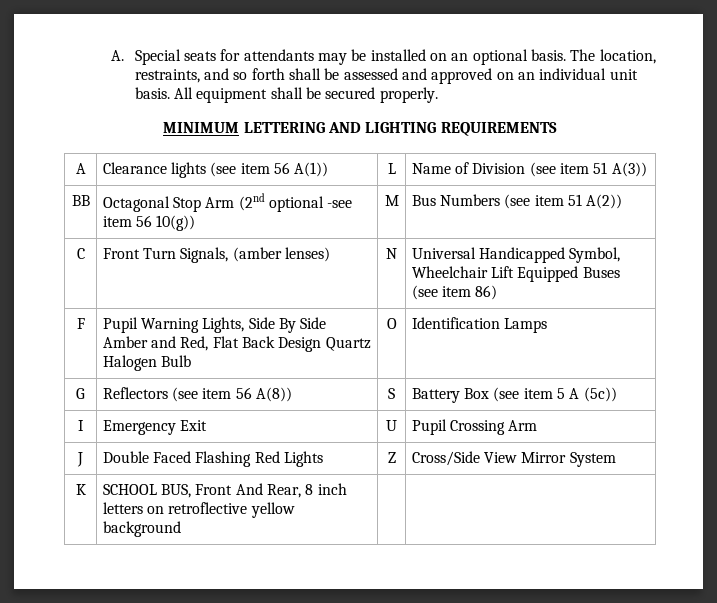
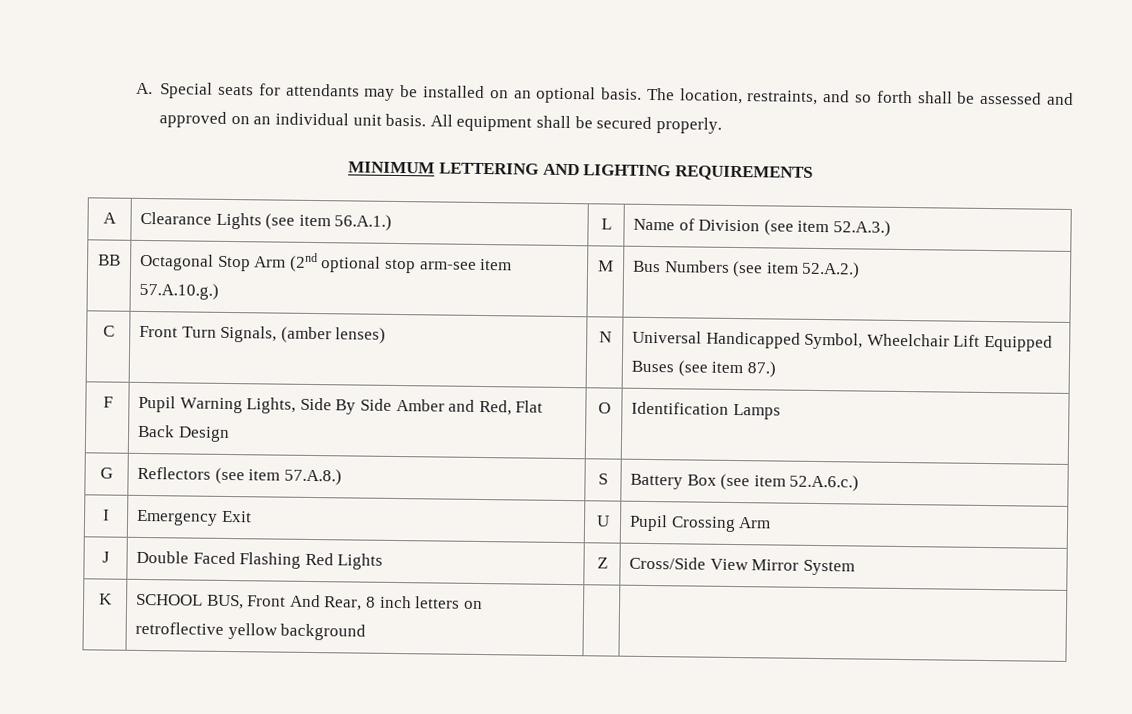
- A | Clearance lights (see item 56 A(1)) | L | Name of Division (see item 51 A(3))
+ A | Clearance Lights (see item 56.A.1.) | L | Name of Division (see item 52.A.3.)
- BB | Octagonal Stop Arm (2nd optional -see item 56 10(g)) | M | Bus Numbers (see item 51 A(2))
+ BB | Octagonal Stop Arm (2nd optional stop arm-see item 57.A.10.g.) | M | Bus Numbers (see item 52.A.2.)
- C | Front Turn Signals, (amber lenses) | N | Universal Handicapped Symbol, Wheelchair Lift Equipped Buses (see item 86)
+ C | Front Turn Signals, (amber lenses) | N | Universal Handicapped Symbol, Wheelchair Lift Equipped Buses (see item 87.)
- F | Pupil Warning Lights, Side By Side Amber and Red, Flat Back Design Quartz Halogen Bulb | O | Identification Lamps
+ F | Pupil Warning Lights, Side By Side Amber and Red, Flat Back Design | O | Identification Lamps
- G | Reflectors (see item 56 A(8)) | S | Battery Box (see item 5 A (5c))
+ G | Reflectors (see item 57.A.8.) | S | Battery Box (see item 52.A.6.c.)

